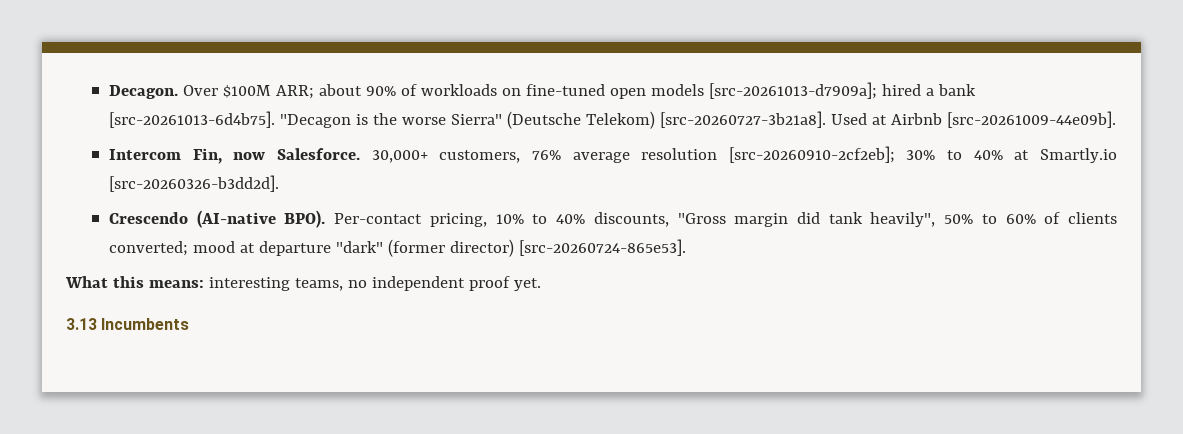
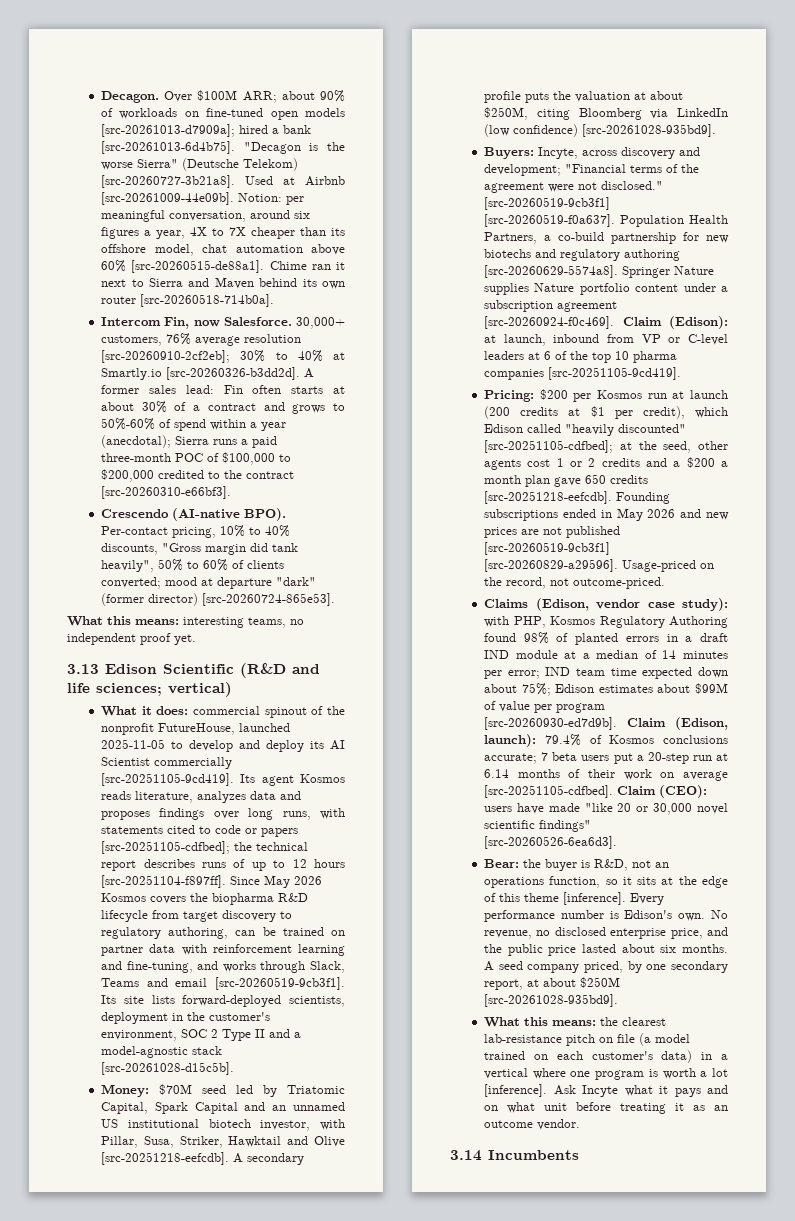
+ Notion: per meaningful conversation, around six figures a year, 4X to 7X cheaper than its offshore model, chat automation above 60% [src-20260515-de88a1]. Chime ran it next to Sierra and Maven behind its own router [src-20260518-714b0a].
+ A former sales lead: Fin often starts at about 30% of a contract and grows to 50%-60% of spend within a year (anecdotal); Sierra runs a paid three-month POC of $100,000 to $200,000 credited to the contract [src-20260310-e66bf3].
- 3.13 Incumbents
+ 3.13 Edison Scientific (R&D and life sciences; vertical)
+ What it does: commercial spinout of the nonprofit FutureHouse, launched 2025-11-05 to develop and deploy its AI Scientist commercially [src-20251105-9cd419]. Its agent Kosmos reads literature, analyzes data and proposes findings over long runs, with statements cited to code or papers [src-20251105-cdfbed]; the technical report describes runs of up to 12 hours [src-20251104-f897ff]. Since May 2026 Kosmos covers the biopharma R&D lifecycle from target discovery to regulatory authoring, can be trained on partner data with reinforcement learning and fine-tuning, and works through Slack, Teams and email [src-20260519-9cb3f1]. Its site lists forward-deployed scientists, deployment in the customer's environment, SOC 2 Type II and a model-agnostic stack [src-20261028-d15c5b].
+ Money: $70M seed led by Triatomic Capital, Spark Capital and an unnamed US institutional biotech investor, with Pillar, Susa, Striker, Hawktail and Olive [src-20251218-eefcdb]. A secondary profile puts the valuation at about $250M, citing Bloomberg via LinkedIn (low confidence) [src-20261028-935bd9].
+ Buyers: Incyte, across discovery and development; "Financial terms of the agreement were not disclosed." [src-20260519-9cb3f1] [src-20260519-f0a637]. Population Health Partners, a co-build partnership for new biotechs and regulatory authoring [src-20260629-5574a8]. Springer Nature supplies Nature portfolio content under a subscription agreement [src-20260924-f0c469]. Claim (Edison): at launch, inbound from VP or C-level leaders at 6 of the top 10 pharma companies [src-20251105-9cd419].
+ Pricing: $200 per Kosmos run at launch (200 credits at $1 per credit), which Edison called "heavily discounted" [src-20251105-cdfbed]; at the seed, other agents cost 1 or 2 credits and a $200 a month plan gave 650 credits [src-20251218-eefcdb]. Founding subscriptions ended in May 2026 and new prices are not published [src-20260519-9cb3f1] [src-20260829-a29596]. Usage-priced on the record, not outcome-priced.
+ Claims (Edison, vendor case study): with PHP, Kosmos Regulatory Authoring found 98% of planted errors in a draft IND module at a median of 14 minutes per error; IND team time expected down about 75%; Edison estimates about $99M of value per program [src-20260930-ed7d9b]. Claim (Edison, launch): 79.4% of Kosmos conclusions accurate; 7 beta users put a 20-step run at 6.14 months of their work on average [src-20251105-cdfbed]. Claim (CEO): users have made "like 20 or 30,000 novel scientific findings" [src-20260526-6ea6d3].
+ Bear: the buyer is R&D, not an operations function, so it sits at the edge of this theme [inference]. Every performance number is Edison's own. No revenue, no disclosed enterprise price, and the public price lasted about six months. A seed company priced, by one secondary report, at about $250M [src-20261028-935bd9].
+ What this means: the clearest lab-resistance pitch on file (a model trained on each customer's data) in a vertical where one program is worth a lot [inference]. Ask Incyte what it pays and on what unit before treating it as an outcome vendor.
+ 3.14 Incumbents

